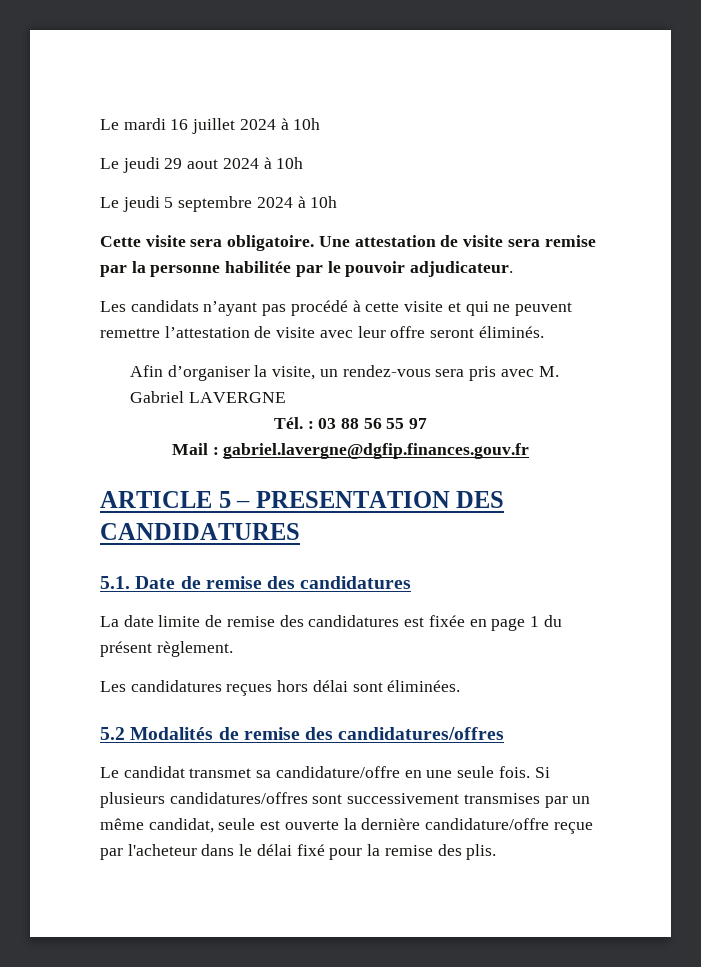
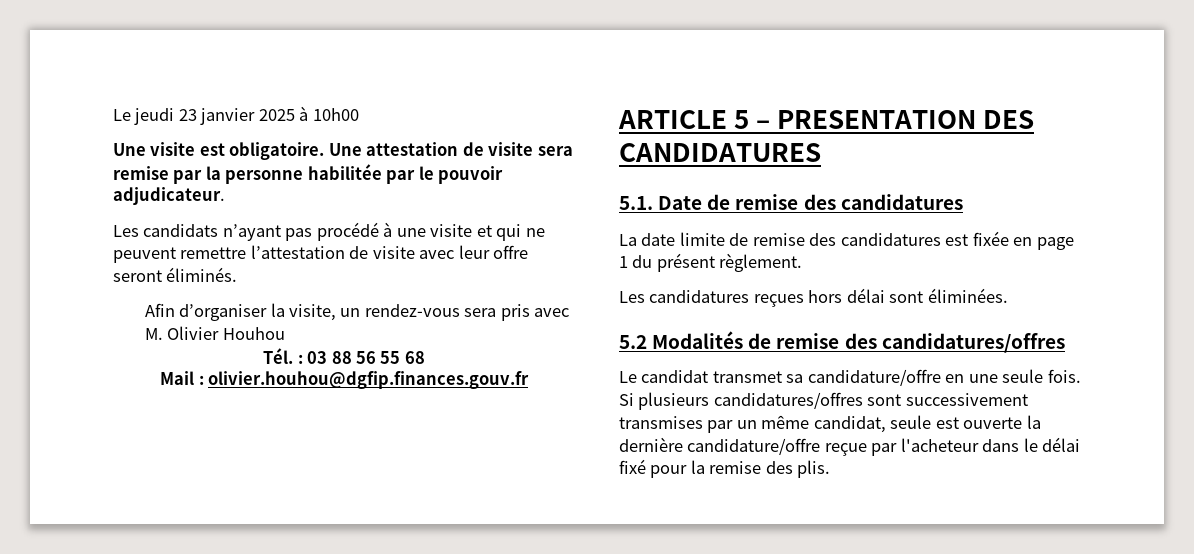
- Le mardi 16 juillet 2024 à 10h
- Le jeudi 29 aout 2024 à 10h
- Le jeudi 5 septembre 2024 à 10h
- Cette visite sera obligatoire.
+ Le jeudi 23 janvier 2025 à 10h00
+ Une visite est obligatoire.
- Les candidats n’ayant pas procédé à cette visite et qui ne peuvent remettre l’attestation de visite avec leur offre seront éliminés.
+ Les candidats n’ayant pas procédé à une visite et qui ne peuvent remettre l’attestation de visite avec leur offre seront éliminés.
- Afin d’organiser la visite, un rendez-vous sera pris avec M. Gabriel LAVERGNE
+ Afin d’organiser la visite, un rendez-vous sera pris avec M. Olivier Houhou
- Tél. : 03 88 56 55 97
+ Tél. : 03 88 56 55 68
- Mail : gabriel.lavergne@dgfip.finances.gouv.fr
+ Mail : olivier.houhou@dgfip.finances.gouv.fr

